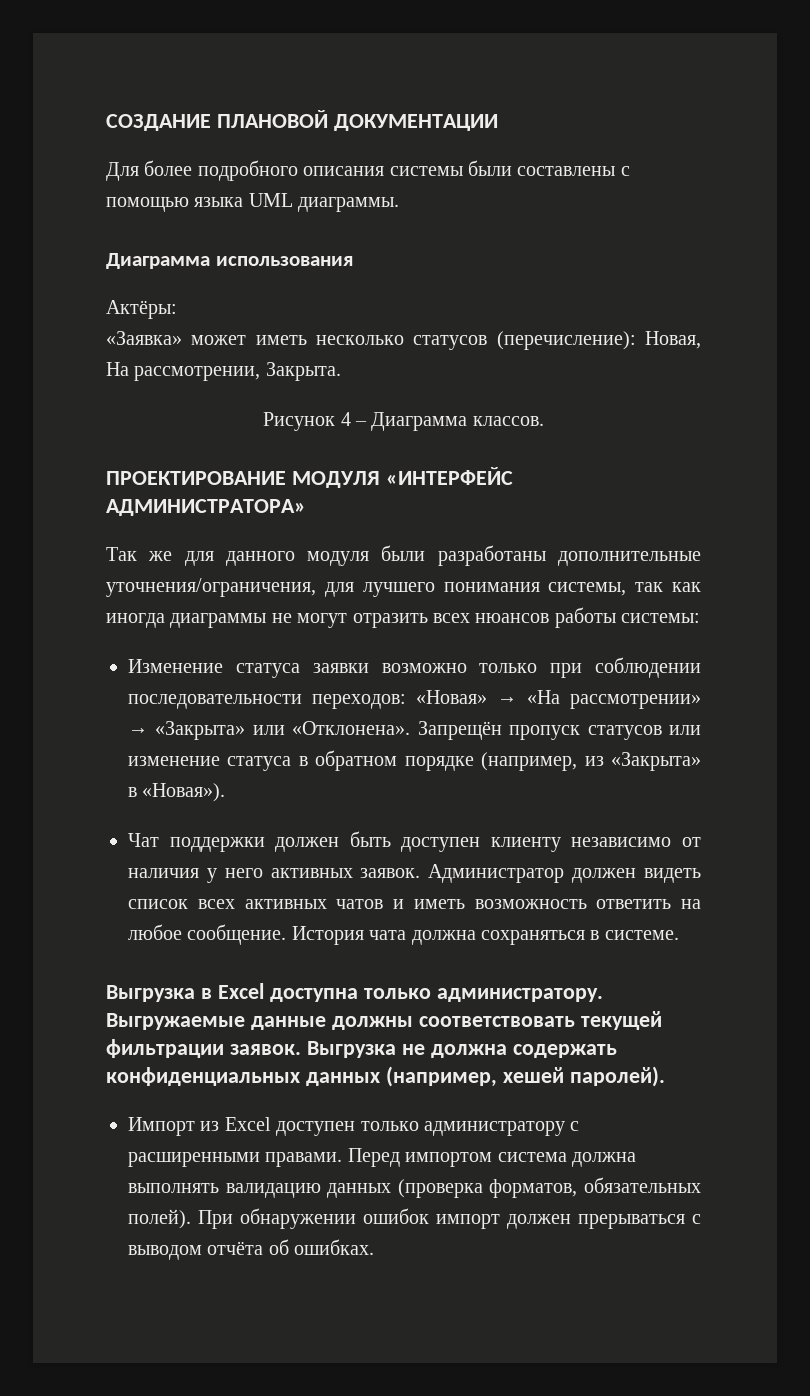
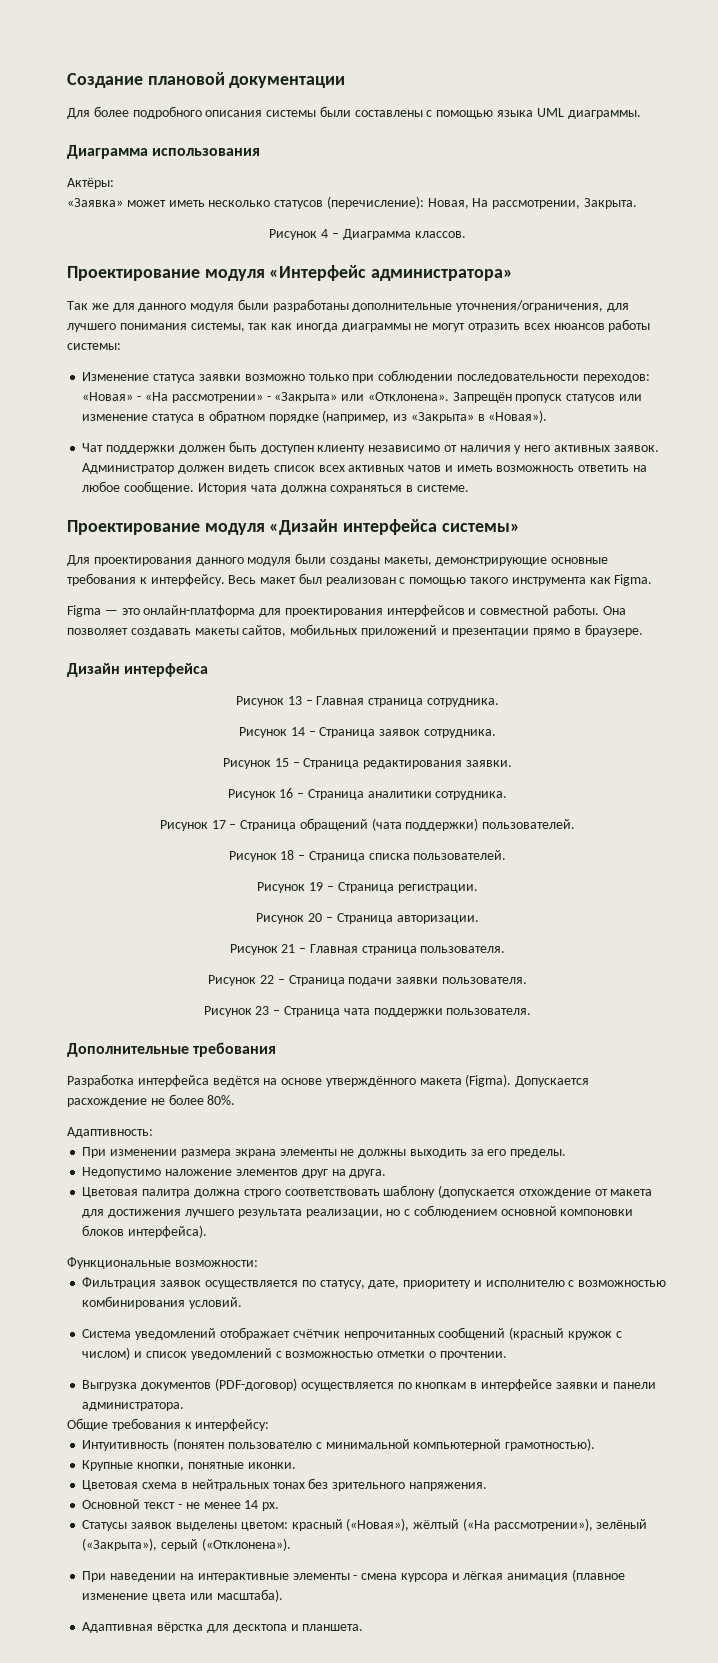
- СОЗДАНИЕ ПЛАНОВОЙ ДОКУМЕНТАЦИИ
+ Создание плановой документации
- ПРОЕКТИРОВАНИЕ МОДУЛЯ «ИНТЕРФЕЙС АДМИНИСТРАТОРА»
+ Проектирование модуля «Интерфейс администратора»
- Изменение статуса заявки возможно только при соблюдении последовательности переходов: «Новая» → «На рассмотрении» → «Закрыта» или «Отклонена».
+ Изменение статуса заявки возможно только при соблюдении последовательности переходов: «Новая» - «На рассмотрении» - «Закрыта» или «Отклонена».
- Выгрузка в Excel доступна только администратору. Выгружаемые данные должны соответствовать текущей фильтрации заявок. Выгрузка не должна содержать конфиденциальных данных (например, хешей паролей).
- Импорт из Excel доступен только администратору с расширенными правами. Перед импортом система должна выполнять валидацию данных (проверка форматов, обязательных полей). При обнаружении ошибок импорт должен прерываться с выводом отчёта об ошибках.
+ Проектирование модуля «Дизайн интерфейса системы»
+ Для проектирования данного модуля были созданы макеты, демонстрирующие основные требования к интерфейсу. Весь макет был реализован с помощью такого инструмента как Figma.
+ Figma — это онлайн-платформа для проектирования интерфейсов и совместной работы. Она позволяет создавать макеты сайтов, мобильных приложений и презентации прямо в браузере.
+ Дизайн интерфейса
+ Рисунок 13 – Главная страница сотрудника.
+ Рисунок 14 – Страница заявок сотрудника.
+ Рисунок 15 – Страница редактирования заявки.
+ Рисунок 16 – Страница аналитики сотрудника.
+ Рисунок 17 – Страница обращений (чата поддержки) пользователей.
+ Рисунок 18 – Страница списка пользователей.
+ Рисунок 19 – Страница регистрации.
+ Рисунок 20 – Страница авторизации.
+ Рисунок 21 – Главная страница пользователя.
+ Рисунок 22 – Страница подачи заявки пользователя.
+ Рисунок 23 – Страница чата поддержки пользователя.
+ Дополнительные требования
+ Разработка интерфейса ведётся на основе утверждённого макета (Figma). Допускается расхождение не более 80%.
+ Адаптивность:
+ При изменении размера экрана элементы не должны выходить за его пределы.
+ Недопустимо наложение элементов друг на друга.
+ Цветовая палитра должна строго соответствовать шаблону (допускается отхождение от макета для достижения лучшего результата реализации, но с соблюдением основной компоновки блоков интерфейса).
+ Функциональные возможности:
+ Фильтрация заявок осуществляется по статусу, дате, приоритету и исполнителю с возможностью комбинирования условий.
+ Система уведомлений отображает счётчик непрочитанных сообщений (красный кружок с числом) и список уведомлений с возможностью отметки о прочтении.
+ Выгрузка документов (PDF-договор) осуществляется по кнопкам в интерфейсе заявки и панели администратора.
+ Общие требования к интерфейсу:
+ Интуитивность (понятен пользователю с минимальной компьютерной грамотностью).
+ Крупные кнопки, понятные иконки.
+ Цветовая схема в нейтральных тонах без зрительного напряжения.
+ Основной текст - не менее 14 px.
+ Статусы заявок выделены цветом: красный («Новая»), жёлтый («На рассмотрении»), зелёный («Закрыта»), серый («Отклонена»).
+ При наведении на интерактивные элементы - смена курсора и лёгкая анимация (плавное изменение цвета или масштаба).
+ Адаптивная вёрстка для десктопа и планшета.

